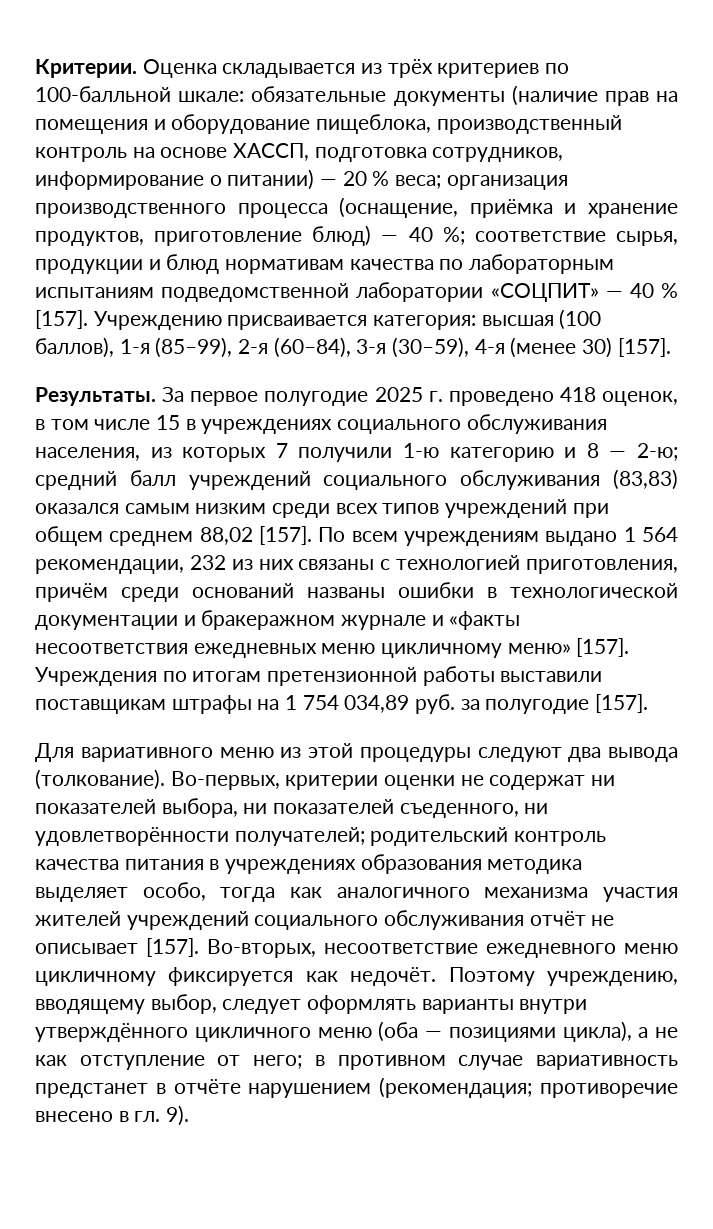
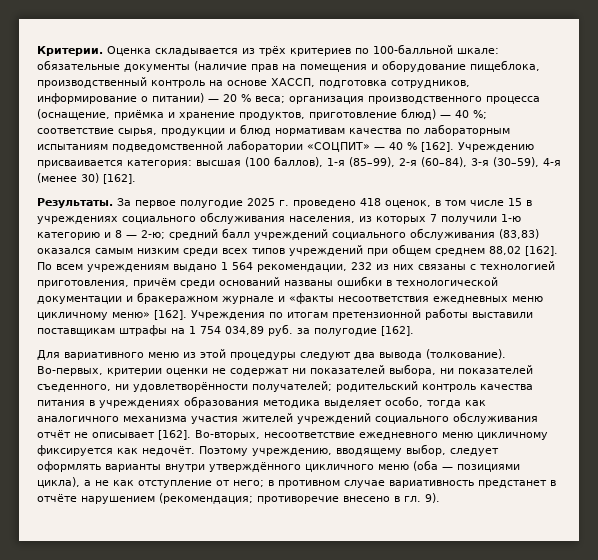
- Оценка складывается из трёх критериев по 100-балльной шкале: обязательные документы (наличие прав на помещения и оборудование пищеблока, производственный контроль на основе ХАССП, подготовка сотрудников, информирование о питании) — 20 % веса; организация производственного процесса (оснащение, приёмка и хранение продуктов, приготовление блюд) — 40 %; соответствие сырья, продукции и блюд нормативам качества по лабораторным испытаниям подведомственной лаборатории «СОЦПИТ» — 40 % [157].
+ Оценка складывается из трёх критериев по 100-балльной шкале: обязательные документы (наличие прав на помещения и оборудование пищеблока, производственный контроль на основе ХАССП, подготовка сотрудников, информирование о питании) — 20 % веса; организация производственного процесса (оснащение, приёмка и хранение продуктов, приготовление блюд) — 40 %; соответствие сырья, продукции и блюд нормативам качества по лабораторным испытаниям подведомственной лаборатории «СОЦПИТ» — 40 % [162].
- Учреждению присваивается категория: высшая (100 баллов), 1-я (85–99), 2-я (60–84), 3-я (30–59), 4-я (менее 30) [157].
+ Учреждению присваивается категория: высшая (100 баллов), 1-я (85–99), 2-я (60–84), 3-я (30–59), 4-я (менее 30) [162].
- За первое полугодие 2025 г. проведено 418 оценок, в том числе 15 в учреждениях социального обслуживания населения, из которых 7 получили 1-ю категорию и 8 — 2-ю; средний балл учреждений социального обслуживания (83,83) оказался самым низким среди всех типов учреждений при общем среднем 88,02 [157].
+ За первое полугодие 2025 г. проведено 418 оценок, в том числе 15 в учреждениях социального обслуживания населения, из которых 7 получили 1-ю категорию и 8 — 2-ю; средний балл учреждений социального обслуживания (83,83) оказался самым низким среди всех типов учреждений при общем среднем 88,02 [162].
- По всем учреждениям выдано 1 564 рекомендации, 232 из них связаны с технологией приготовления, причём среди оснований названы ошибки в технологической документации и бракеражном журнале и «факты несоответствия ежедневных меню цикличному меню» [157].
+ По всем учреждениям выдано 1 564 рекомендации, 232 из них связаны с технологией приготовления, причём среди оснований названы ошибки в технологической документации и бракеражном журнале и «факты несоответствия ежедневных меню цикличному меню» [162].
- Учреждения по итогам претензионной работы выставили поставщикам штрафы на 1 754 034,89 руб. за полугодие [157].
+ Учреждения по итогам претензионной работы выставили поставщикам штрафы на 1 754 034,89 руб. за полугодие [162].
- Во-первых, критерии оценки не содержат ни показателей выбора, ни показателей съеденного, ни удовлетворённости получателей; родительский контроль качества питания в учреждениях образования методика выделяет особо, тогда как аналогичного механизма участия жителей учреждений социального обслуживания отчёт не описывает [157].
+ Во-первых, критерии оценки не содержат ни показателей выбора, ни показателей съеденного, ни удовлетворённости получателей; родительский контроль качества питания в учреждениях образования методика выделяет особо, тогда как аналогичного механизма участия жителей учреждений социального обслуживания отчёт не описывает [162].

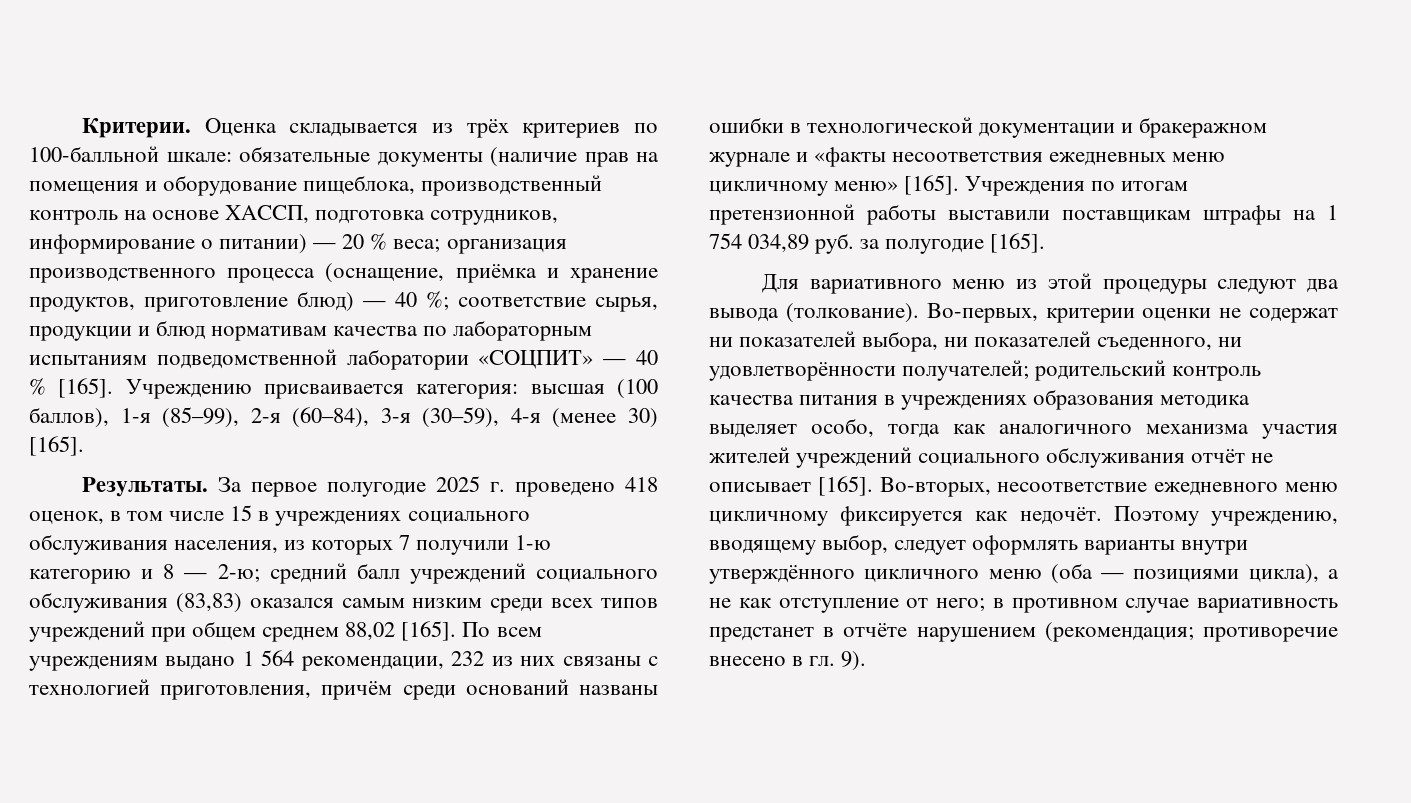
- Оценка складывается из трёх критериев по 100-балльной шкале: обязательные документы (наличие прав на помещения и оборудование пищеблока, производственный контроль на основе ХАССП, подготовка сотрудников, информирование о питании) — 20 % веса; организация производственного процесса (оснащение, приёмка и хранение продуктов, приготовление блюд) — 40 %; соответствие сырья, продукции и блюд нормативам качества по лабораторным испытаниям подведомственной лаборатории «СОЦПИТ» — 40 % [162].
+ Оценка складывается из трёх критериев по 100-балльной шкале: обязательные документы (наличие прав на помещения и оборудование пищеблока, производственный контроль на основе ХАССП, подготовка сотрудников, информирование о питании) — 20 % веса; организация производственного процесса (оснащение, приёмка и хранение продуктов, приготовление блюд) — 40 %; соответствие сырья, продукции и блюд нормативам качества по лабораторным испытаниям подведомственной лаборатории «СОЦПИТ» — 40 % [165].
- Учреждению присваивается категория: высшая (100 баллов), 1-я (85–99), 2-я (60–84), 3-я (30–59), 4-я (менее 30) [162].
+ Учреждению присваивается категория: высшая (100 баллов), 1-я (85–99), 2-я (60–84), 3-я (30–59), 4-я (менее 30) [165].
- За первое полугодие 2025 г. проведено 418 оценок, в том числе 15 в учреждениях социального обслуживания населения, из которых 7 получили 1-ю категорию и 8 — 2-ю; средний балл учреждений социального обслуживания (83,83) оказался самым низким среди всех типов учреждений при общем среднем 88,02 [162].
+ За первое полугодие 2025 г. проведено 418 оценок, в том числе 15 в учреждениях социального обслуживания населения, из которых 7 получили 1-ю категорию и 8 — 2-ю; средний балл учреждений социального обслуживания (83,83) оказался самым низким среди всех типов учреждений при общем среднем 88,02 [165].
- По всем учреждениям выдано 1 564 рекомендации, 232 из них связаны с технологией приготовления, причём среди оснований названы ошибки в технологической документации и бракеражном журнале и «факты несоответствия ежедневных меню цикличному меню» [162].
+ По всем учреждениям выдано 1 564 рекомендации, 232 из них связаны с технологией приготовления, причём среди оснований названы ошибки в технологической документации и бракеражном журнале и «факты несоответствия ежедневных меню цикличному меню» [165].
- Учреждения по итогам претензионной работы выставили поставщикам штрафы на 1 754 034,89 руб. за полугодие [162].
+ Учреждения по итогам претензионной работы выставили поставщикам штрафы на 1 754 034,89 руб. за полугодие [165].
- Во-первых, критерии оценки не содержат ни показателей выбора, ни показателей съеденного, ни удовлетворённости получателей; родительский контроль качества питания в учреждениях образования методика выделяет особо, тогда как аналогичного механизма участия жителей учреждений социального обслуживания отчёт не описывает [162].
+ Во-первых, критерии оценки не содержат ни показателей выбора, ни показателей съеденного, ни удовлетворённости получателей; родительский контроль качества питания в учреждениях образования методика выделяет особо, тогда как аналогичного механизма участия жителей учреждений социального обслуживания отчёт не описывает [165].

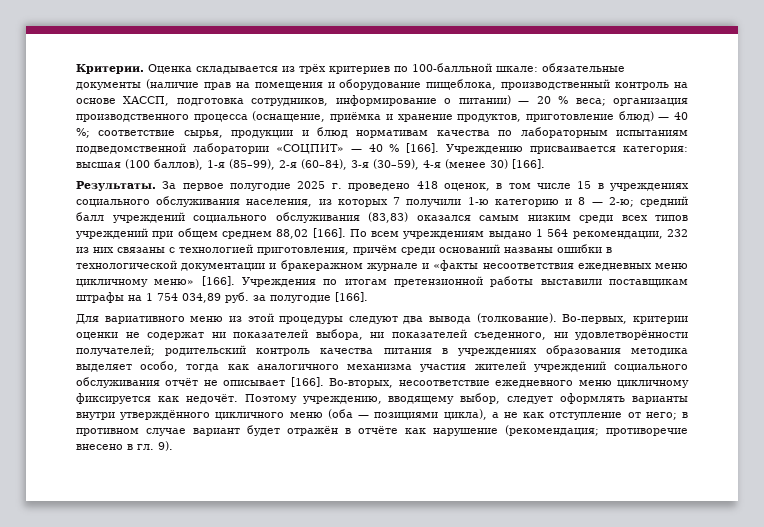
- Оценка складывается из трёх критериев по 100-балльной шкале: обязательные документы (наличие прав на помещения и оборудование пищеблока, производственный контроль на основе ХАССП, подготовка сотрудников, информирование о питании) — 20 % веса; организация производственного процесса (оснащение, приёмка и хранение продуктов, приготовление блюд) — 40 %; соответствие сырья, продукции и блюд нормативам качества по лабораторным испытаниям подведомственной лаборатории «СОЦПИТ» — 40 % [165].
+ Оценка складывается из трёх критериев по 100-балльной шкале: обязательные документы (наличие прав на помещения и оборудование пищеблока, производственный контроль на основе ХАССП, подготовка сотрудников, информирование о питании) — 20 % веса; организация производственного процесса (оснащение, приёмка и хранение продуктов, приготовление блюд) — 40 %; соответствие сырья, продукции и блюд нормативам качества по лабораторным испытаниям подведомственной лаборатории «СОЦПИТ» — 40 % [166].
- Учреждению присваивается категория: высшая (100 баллов), 1-я (85–99), 2-я (60–84), 3-я (30–59), 4-я (менее 30) [165].
+ Учреждению присваивается категория: высшая (100 баллов), 1-я (85–99), 2-я (60–84), 3-я (30–59), 4-я (менее 30) [166].
- За первое полугодие 2025 г. проведено 418 оценок, в том числе 15 в учреждениях социального обслуживания населения, из которых 7 получили 1-ю категорию и 8 — 2-ю; средний балл учреждений социального обслуживания (83,83) оказался самым низким среди всех типов учреждений при общем среднем 88,02 [165].
+ За первое полугодие 2025 г. проведено 418 оценок, в том числе 15 в учреждениях социального обслуживания населения, из которых 7 получили 1-ю категорию и 8 — 2-ю; средний балл учреждений социального обслуживания (83,83) оказался самым низким среди всех типов учреждений при общем среднем 88,02 [166].
- По всем учреждениям выдано 1 564 рекомендации, 232 из них связаны с технологией приготовления, причём среди оснований названы ошибки в технологической документации и бракеражном журнале и «факты несоответствия ежедневных меню цикличному меню» [165].
+ По всем учреждениям выдано 1 564 рекомендации, 232 из них связаны с технологией приготовления, причём среди оснований названы ошибки в технологической документации и бракеражном журнале и «факты несоответствия ежедневных меню цикличному меню» [166].
- Учреждения по итогам претензионной работы выставили поставщикам штрафы на 1 754 034,89 руб. за полугодие [165].
+ Учреждения по итогам претензионной работы выставили поставщикам штрафы на 1 754 034,89 руб. за полугодие [166].
- Во-первых, критерии оценки не содержат ни показателей выбора, ни показателей съеденного, ни удовлетворённости получателей; родительский контроль качества питания в учреждениях образования методика выделяет особо, тогда как аналогичного механизма участия жителей учреждений социального обслуживания отчёт не описывает [165].
+ Во-первых, критерии оценки не содержат ни показателей выбора, ни показателей съеденного, ни удовлетворённости получателей; родительский контроль качества питания в учреждениях образования методика выделяет особо, тогда как аналогичного механизма участия жителей учреждений социального обслуживания отчёт не описывает [166].
- Поэтому учреждению, вводящему выбор, следует оформлять варианты внутри утверждённого цикличного меню (оба — позициями цикла), а не как отступление от него; в противном случае вариативность предстанет в отчёте нарушением (рекомендация; противоречие внесено в гл.
+ Поэтому учреждению, вводящему выбор, следует оформлять варианты внутри утверждённого цикличного меню (оба — позициями цикла), а не как отступление от него; в противном случае вариант будет отражён в отчёте как нарушение (рекомендация; противоречие внесено в гл.

